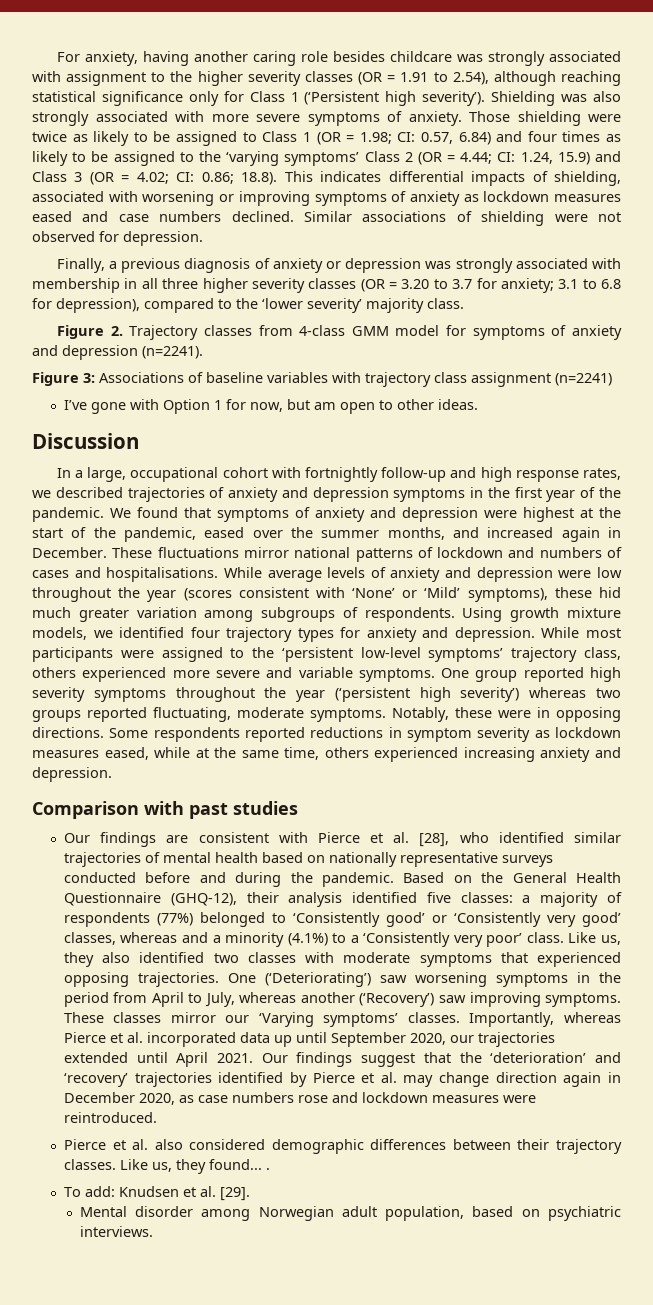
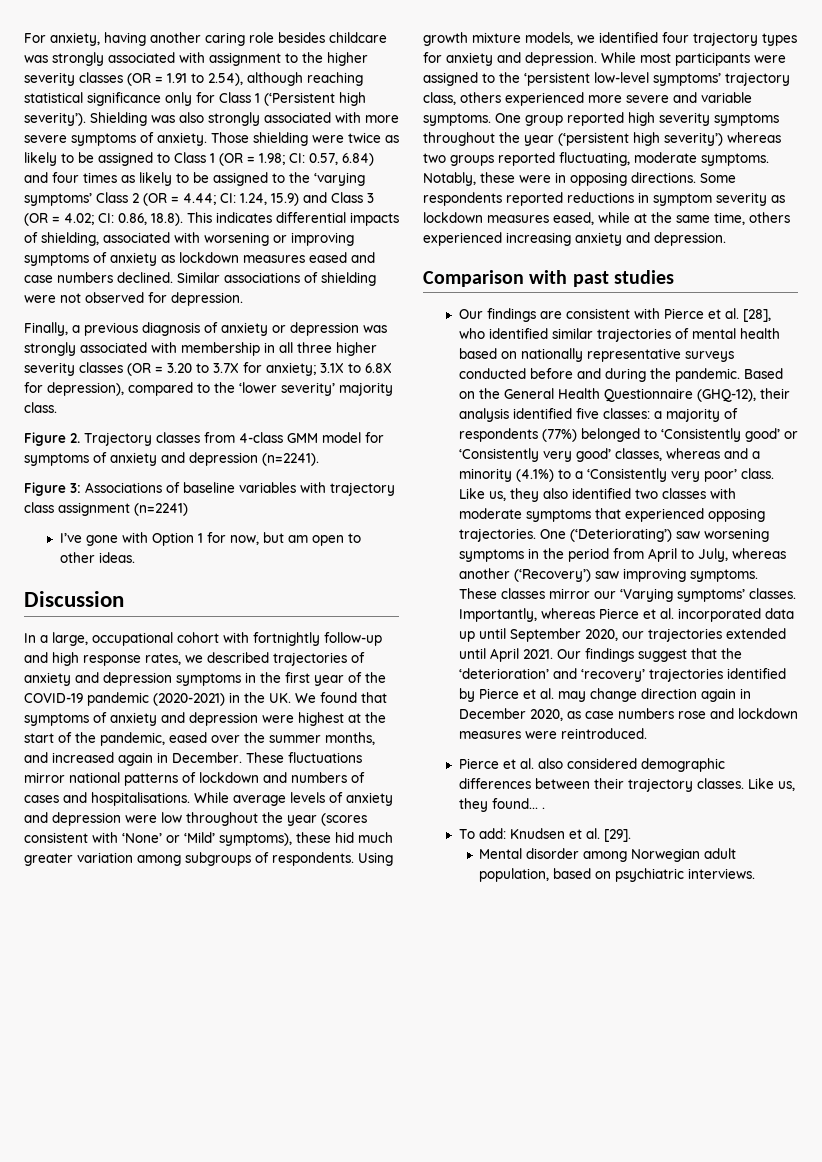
- 0.86; 18.8). This indicates differential impacts of shielding, associated with worsening or improving symptoms of anxiety as lockdown measures eased and case numbers declined.
+ 0.86, 18.8). This indicates differential impacts of shielding, associated with worsening or improving symptoms of anxiety as lockdown measures eased and case numbers declined.
- Finally, a previous diagnosis of anxiety or depression was strongly associated with membership in all three higher severity classes (OR = 3.20 to 3.7 for anxiety; 3.1 to 6.8 for depression), compared to the ‘lower severity’ majority class.
+ Finally, a previous diagnosis of anxiety or depression was strongly associated with membership in all three higher severity classes (OR = 3.20 to 3.7X for anxiety; 3.1X to 6.8X for depression), compared to the ‘lower severity’ majority class.
- In a large, occupational cohort with fortnightly follow-up and high response rates, we described trajectories of anxiety and depression symptoms in the first year of the pandemic. We found that symptoms of anxiety and depression were highest at the start of the pandemic, eased over the summer months, and increased again in December.
+ In a large, occupational cohort with fortnightly follow-up and high response rates, we described trajectories of anxiety and depression symptoms in the first year of the COVID-19 pandemic (2020-2021) in the UK. We found that symptoms of anxiety and depression were highest at the start of the pandemic, eased over the summer months, and increased again in December.

